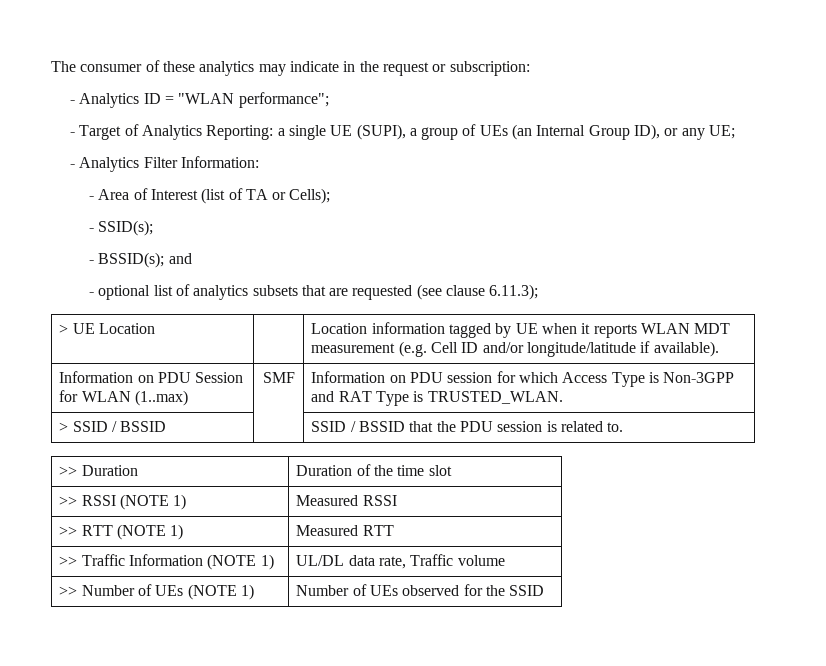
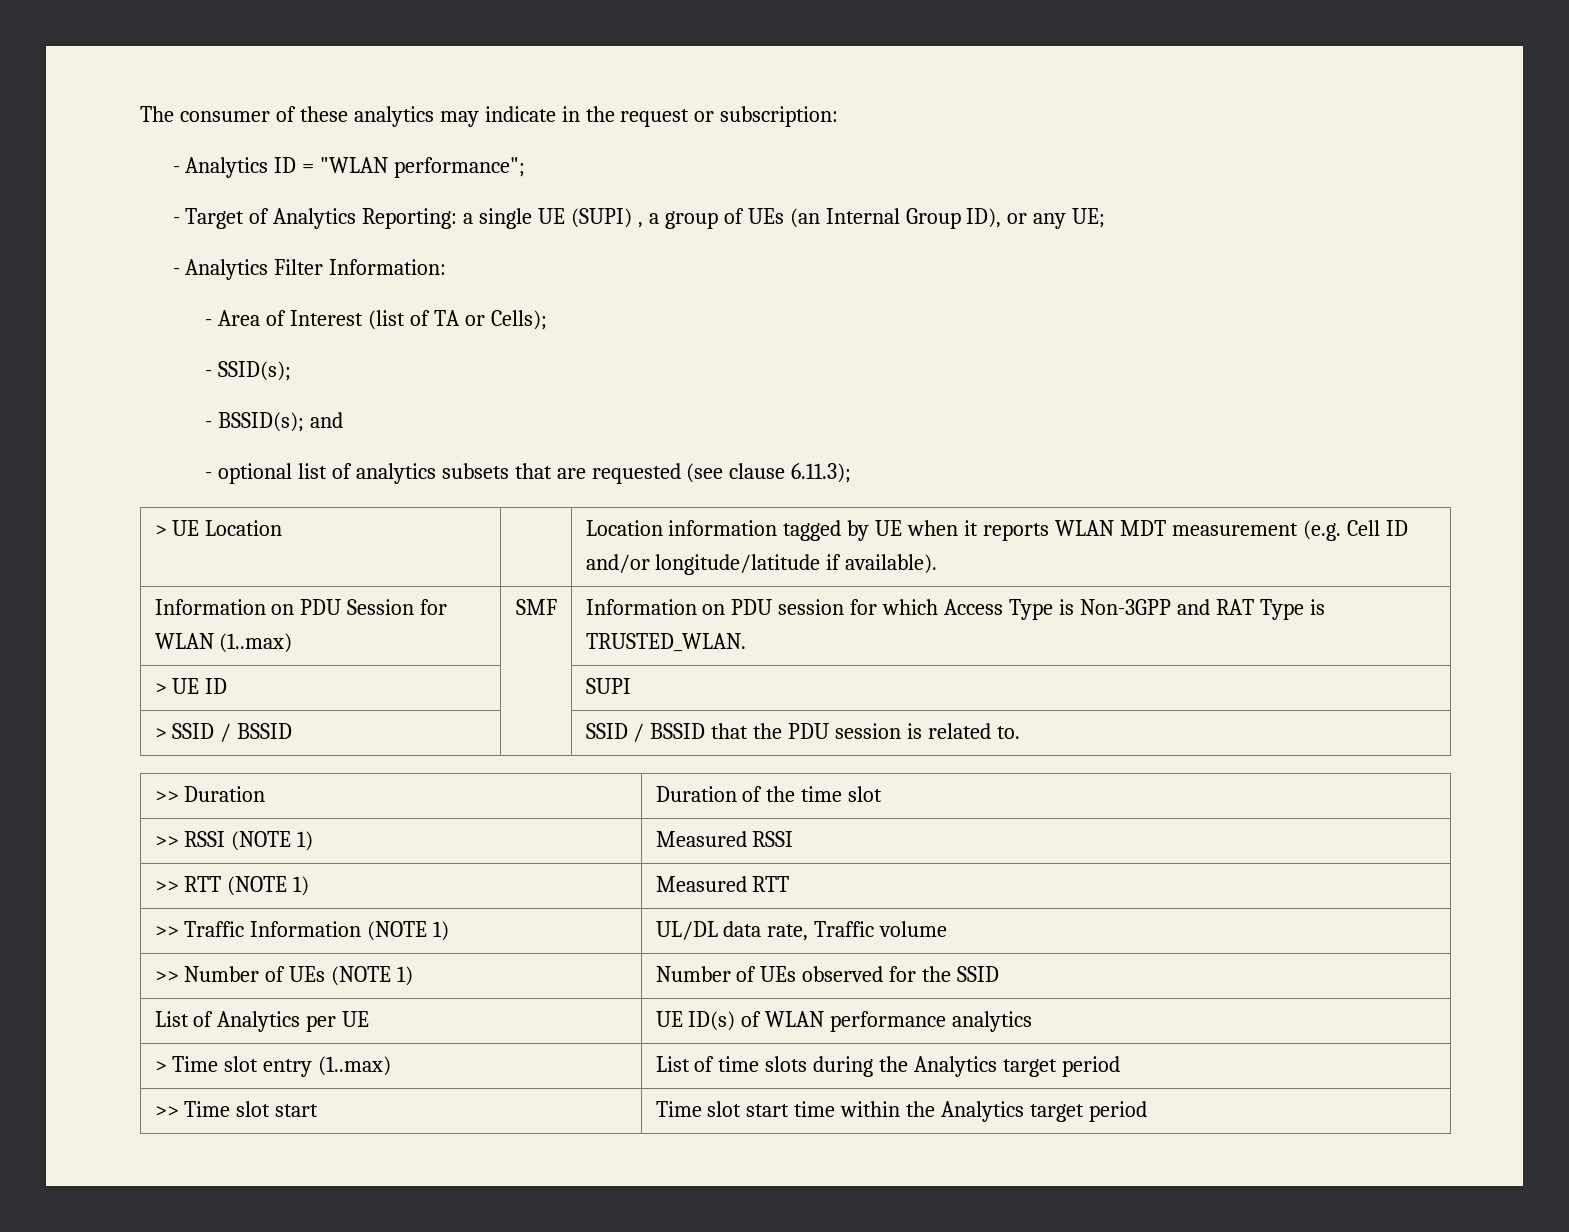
- - Target of Analytics Reporting: a single UE (SUPI), a group of UEs (an Internal Group ID), or any UE;
+ - Target of Analytics Reporting: a single UE (SUPI) , a group of UEs (an Internal Group ID), or any UE;
+ > UE ID | | SUPI
+ List of Analytics per UE | UE ID(s) of WLAN performance analytics
+ > Time slot entry (1..max) | List of time slots during the Analytics target period
+ >> Time slot start | Time slot start time within the Analytics target period

